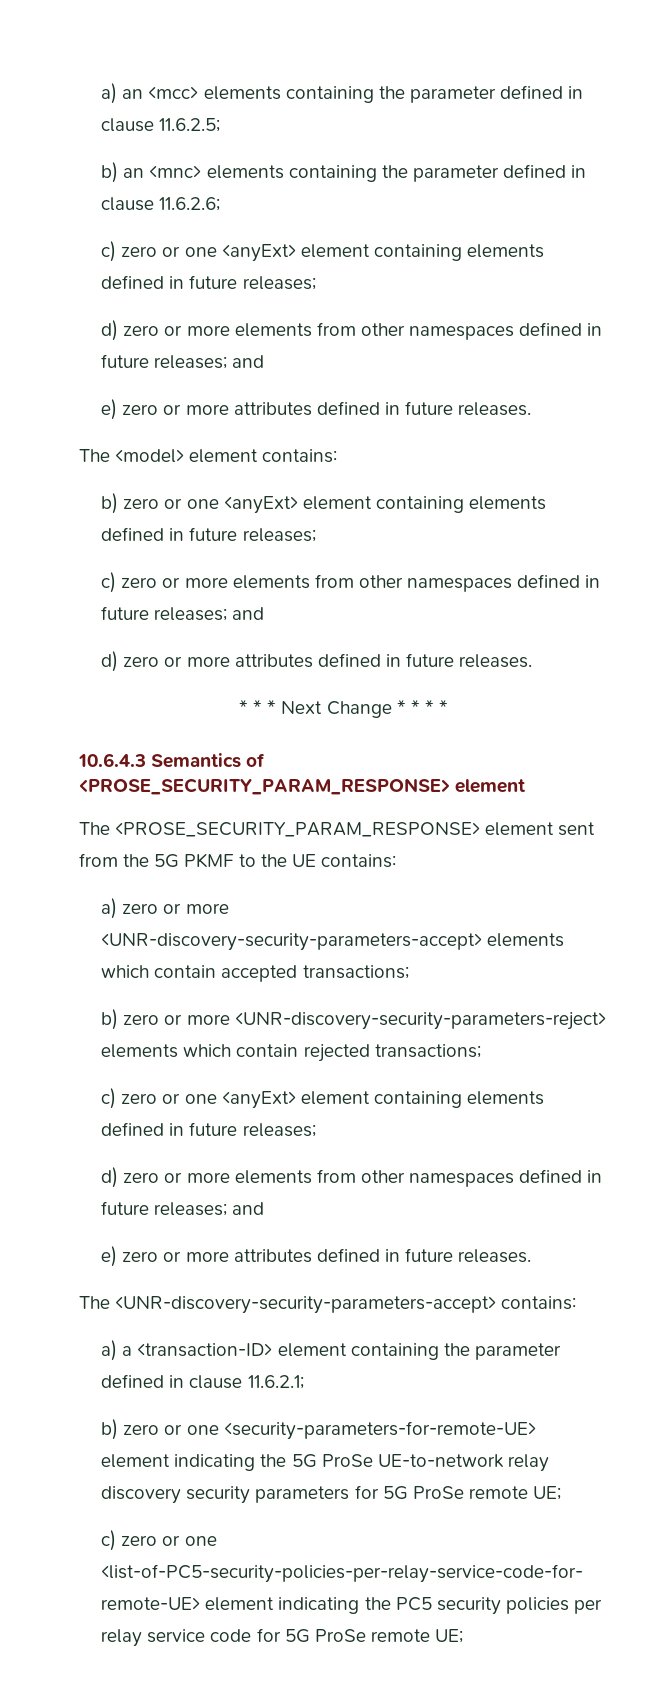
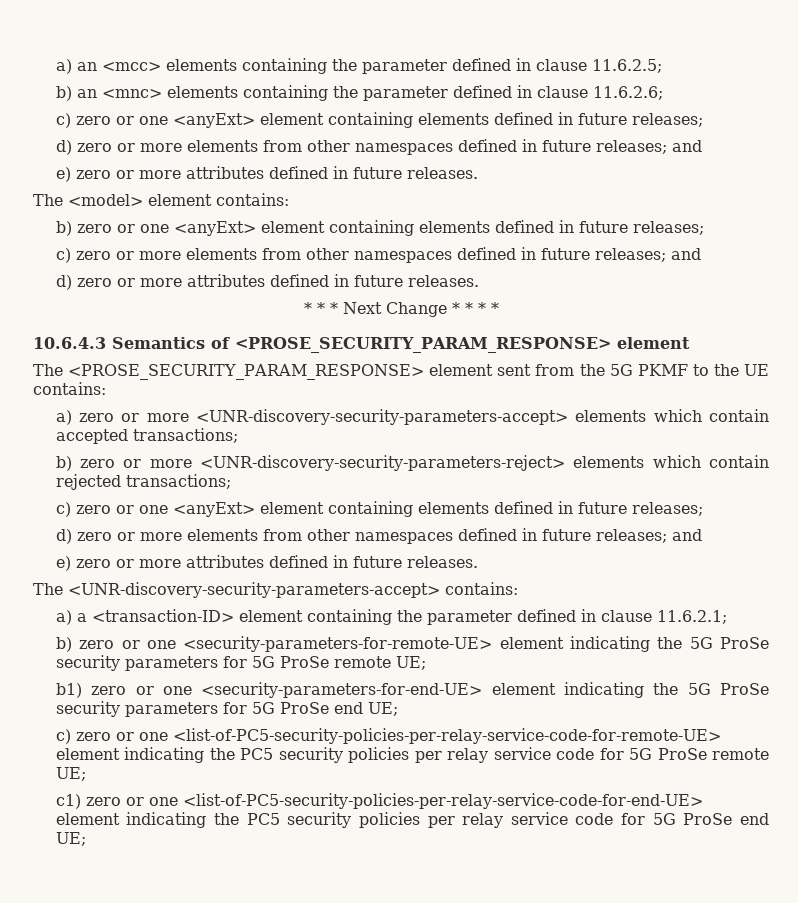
- b) zero or one <security-parameters-for-remote-UE> element indicating the 5G ProSe UE-to-network relay discovery security parameters for 5G ProSe remote UE;
+ b) zero or one <security-parameters-for-remote-UE> element indicating the 5G ProSe security parameters for 5G ProSe remote UE;
+ b1) zero or one <security-parameters-for-end-UE> element indicating the 5G ProSe security parameters for 5G ProSe end UE;
+ c1) zero or one <list-of-PC5-security-policies-per-relay-service-code-for-end-UE> element indicating the PC5 security policies per relay service code for 5G ProSe end UE;

